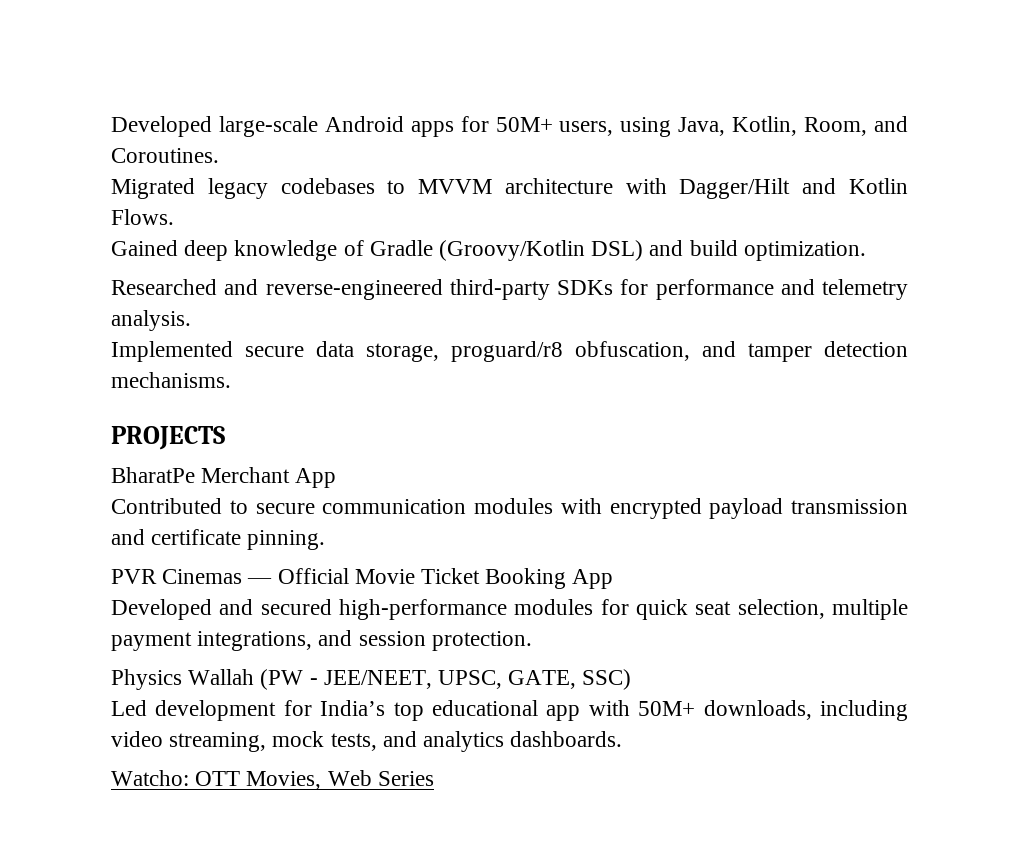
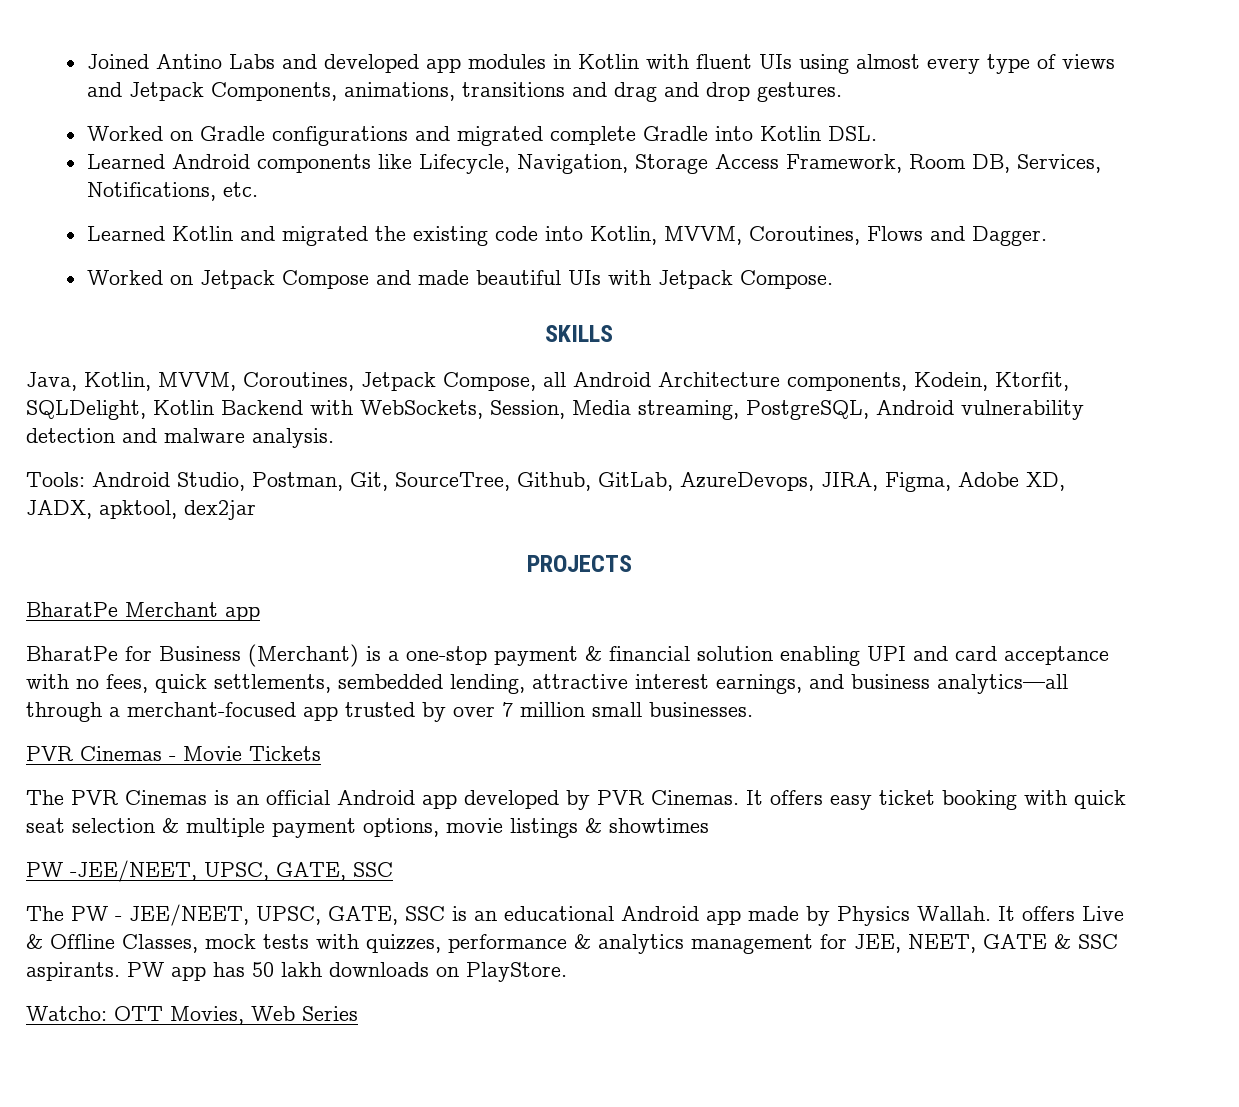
- Developed large-scale Android apps for 50M+ users, using Java, Kotlin, Room, and Coroutines.
- Migrated legacy codebases to MVVM architecture with Dagger/Hilt and Kotlin Flows.
- Gained deep knowledge of Gradle (Groovy/Kotlin DSL) and build optimization.
- Researched and reverse-engineered third-party SDKs for performance and telemetry analysis.
- Implemented secure data storage, proguard/r8 obfuscation, and tamper detection mechanisms.
+ Joined Antino Labs and developed app modules in Kotlin with fluent UIs using almost every type of views and Jetpack Components, animations, transitions and drag and drop gestures.
+ Worked on Gradle configurations and migrated complete Gradle into Kotlin DSL.
+ Learned Android components like Lifecycle, Navigation, Storage Access Framework, Room DB, Services, Notifications, etc.
+ Learned Kotlin and migrated the existing code into Kotlin, MVVM, Coroutines, Flows and Dagger.
+ Worked on Jetpack Compose and made beautiful UIs with Jetpack Compose.
+ SKILLS
+ Java, Kotlin, MVVM, Coroutines, Jetpack Compose, all Android Architecture components, Kodein, Ktorfit, SQLDelight, Kotlin Backend with WebSockets, Session, Media streaming, PostgreSQL, Android vulnerability detection and malware analysis.
+ Tools: Android Studio, Postman, Git, SourceTree, Github, GitLab, AzureDevops, JIRA, Figma, Adobe XD, JADX, apktool, dex2jar
  PROJECTS
- BharatPe Merchant App
- Contributed to secure communication modules with encrypted payload transmission and certificate pinning.
- PVR Cinemas — Official Movie Ticket Booking App
- Developed and secured high-performance modules for quick seat selection, multiple payment integrations, and session protection.
- Physics Wallah (PW - JEE/NEET, UPSC, GATE, SSC)
- Led development for India’s top educational app with 50M+ downloads, including video streaming, mock tests, and analytics dashboards.
+ BharatPe Merchant app
+ BharatPe for Business (Merchant) is a one-stop payment & financial solution enabling UPI and card acceptance with no fees, quick settlements, sembedded lending, attractive interest earnings, and business analytics—all through a merchant-focused app trusted by over 7 million small businesses.
+ PVR Cinemas - Movie Tickets
+ The PVR Cinemas is an official Android app developed by PVR Cinemas. It offers easy ticket booking with quick seat selection & multiple payment options, movie listings & showtimes
+ PW -JEE/NEET, UPSC, GATE, SSC
+ The PW - JEE/NEET, UPSC, GATE, SSC is an educational Android app made by Physics Wallah. It offers Live & Offline Classes, mock tests with quizzes, performance & analytics management for JEE, NEET, GATE & SSC aspirants. PW app has 50 lakh downloads on PlayStore.

